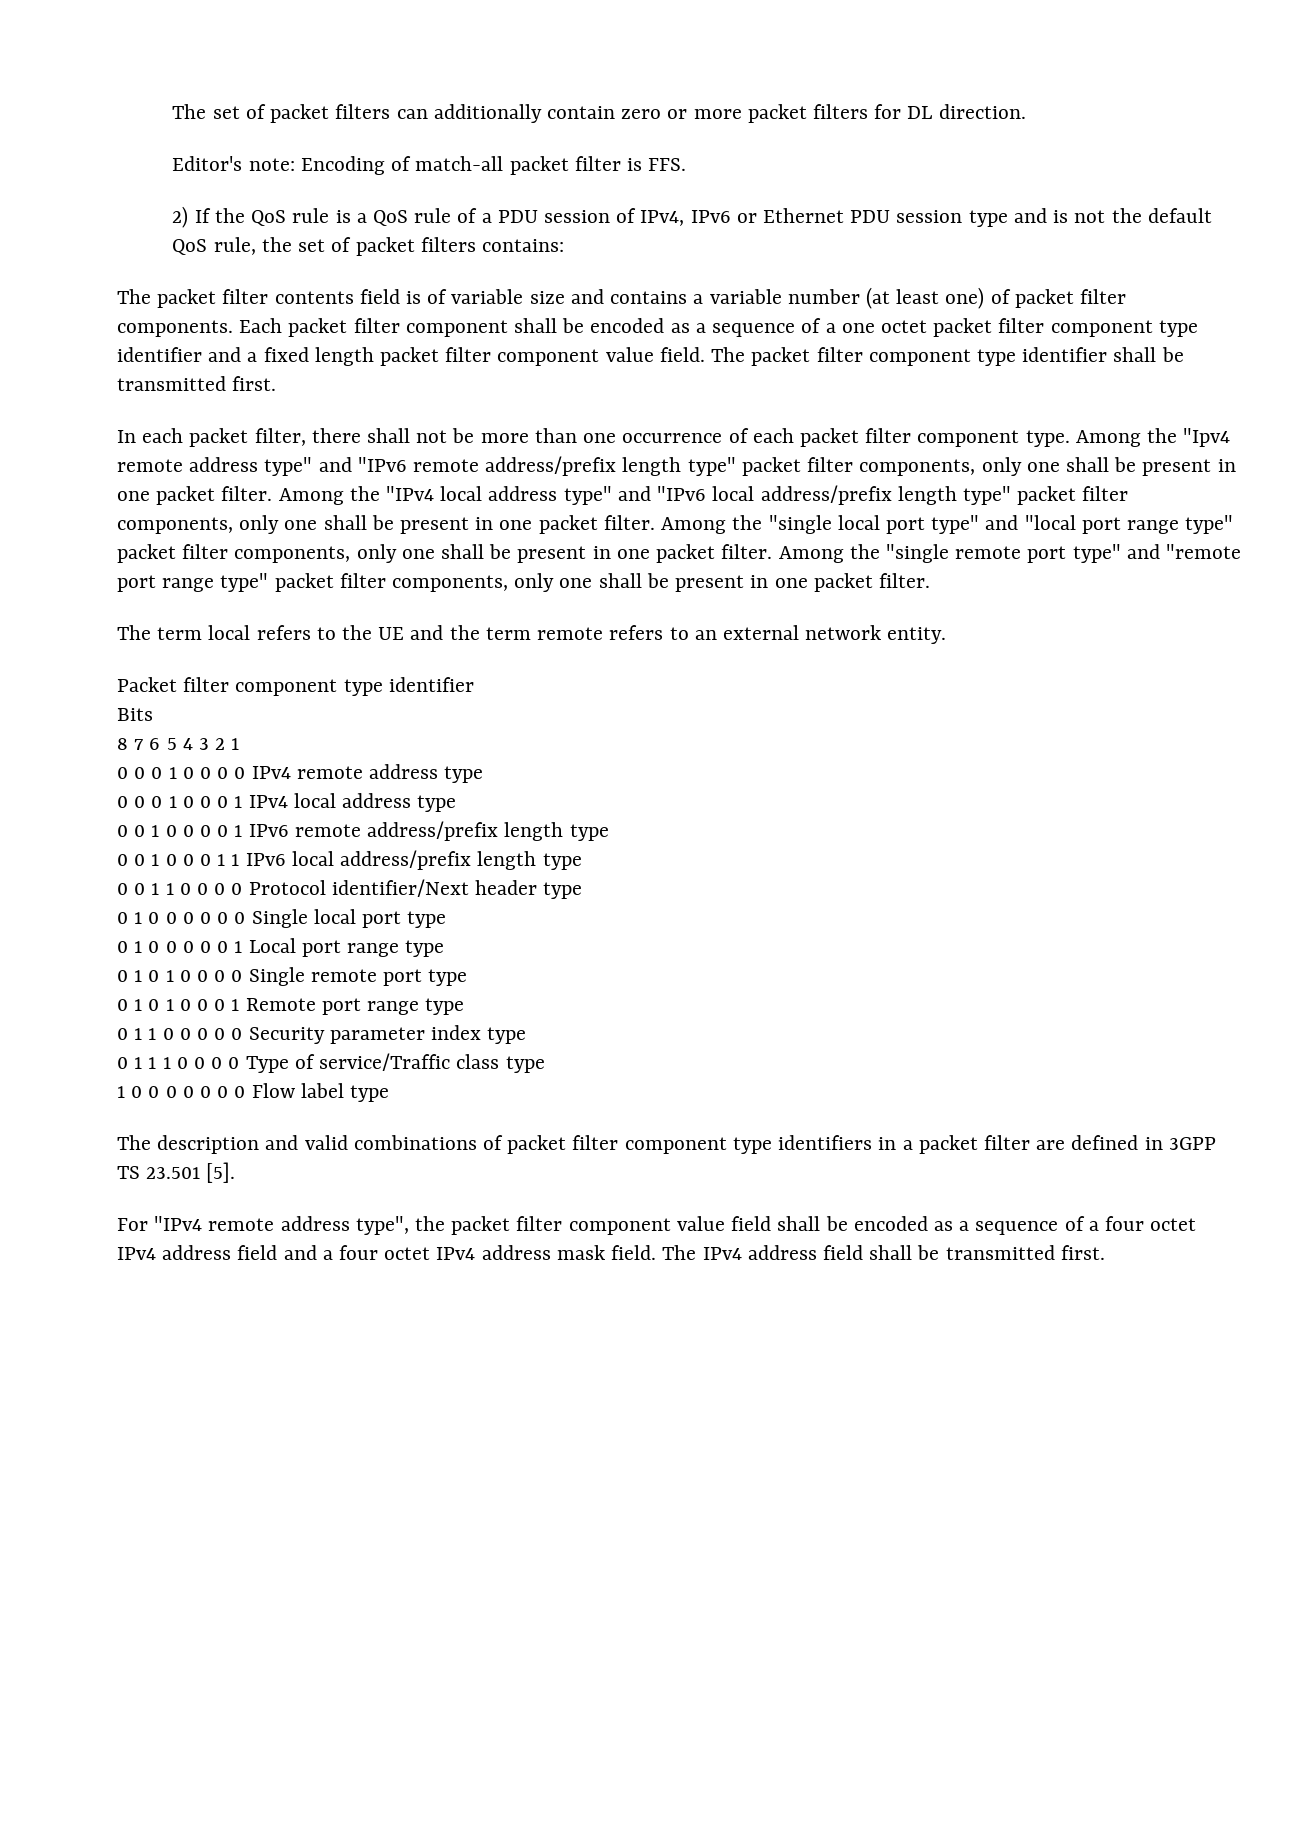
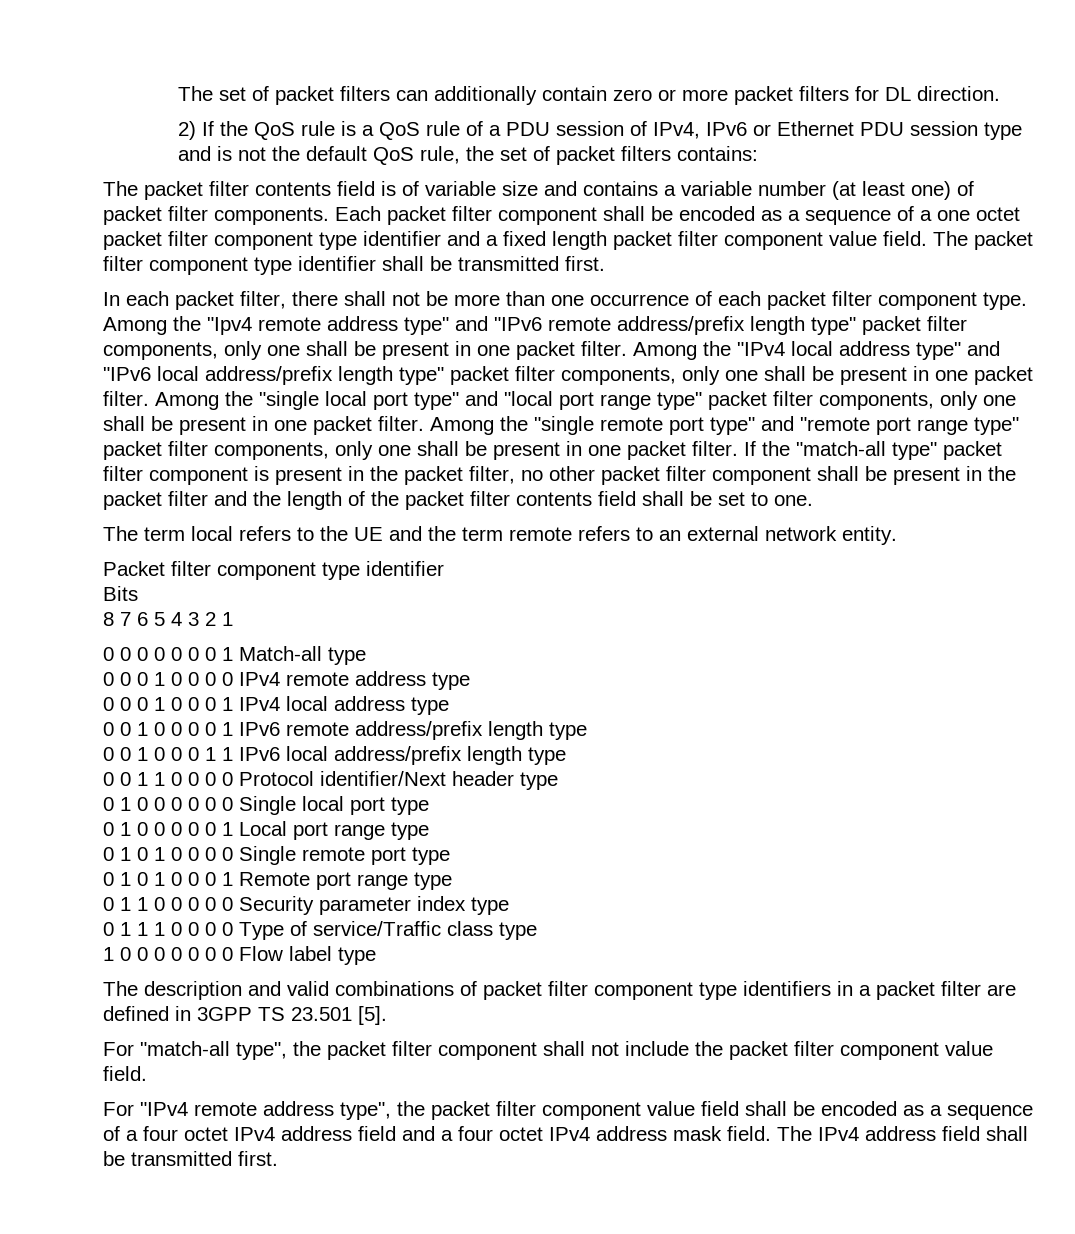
- Editor's note: Encoding of match-all packet filter is FFS.
+ If the "match-all type" packet filter component is present in the packet filter, no other packet filter component shall be present in the packet filter and the length of the packet filter contents field shall be set to one.
+ 0 0 0 0 0 0 0 1 Match-all type
+ For "match-all type", the packet filter component shall not include the packet filter component value field.

